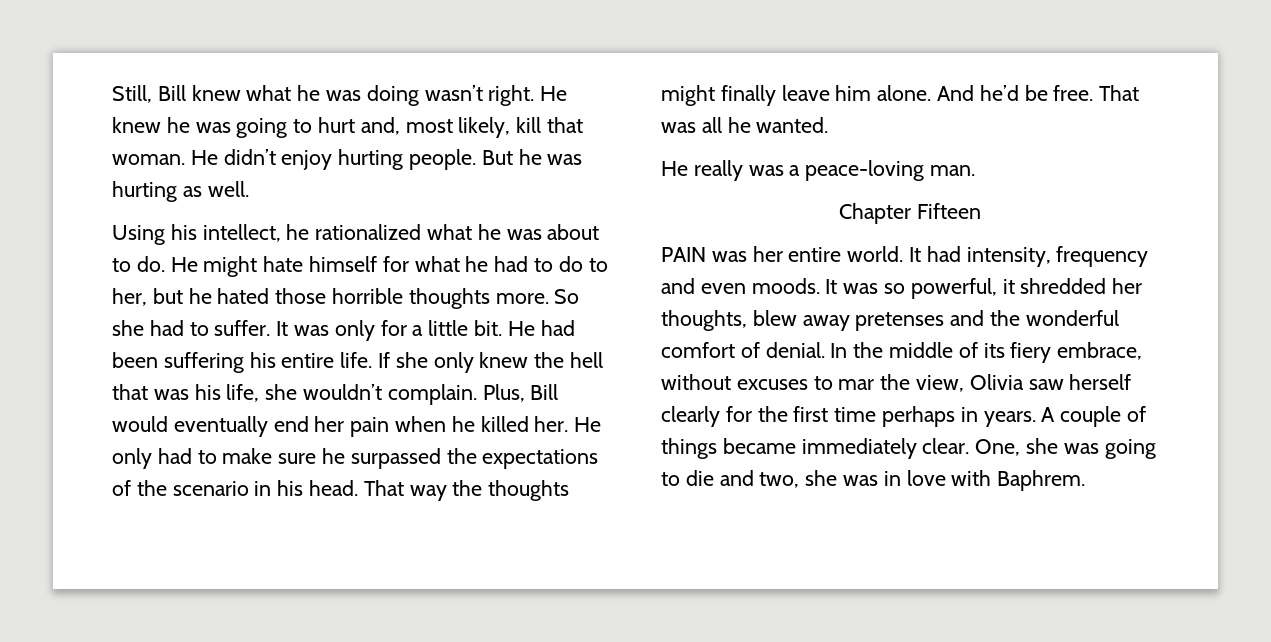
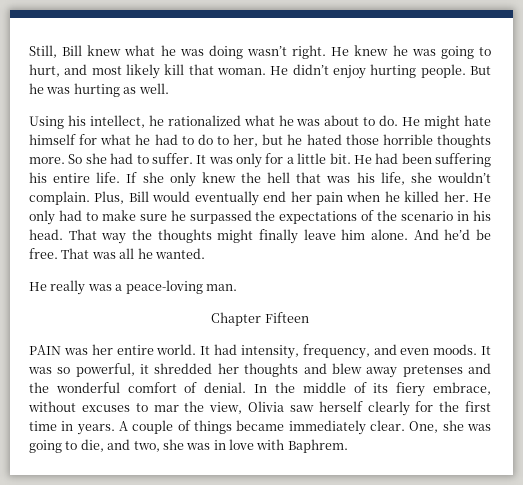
- He knew he was going to hurt and, most likely, kill that woman.
+ He knew he was going to hurt, and most likely kill that woman.
- It had intensity, frequency and even moods.
+ It had intensity, frequency, and even moods.
- It was so powerful, it shredded her thoughts, blew away pretenses and the wonderful comfort of denial.
+ It was so powerful, it shredded her thoughts and blew away pretenses and the wonderful comfort of denial.
- In the middle of its fiery embrace, without excuses to mar the view, Olivia saw herself clearly for the first time perhaps in years.
+ In the middle of its fiery embrace, without excuses to mar the view, Olivia saw herself clearly for the first time in years.
- One, she was going to die and two, she was in love with Baphrem.
+ One, she was going to die, and two, she was in love with Baphrem.

